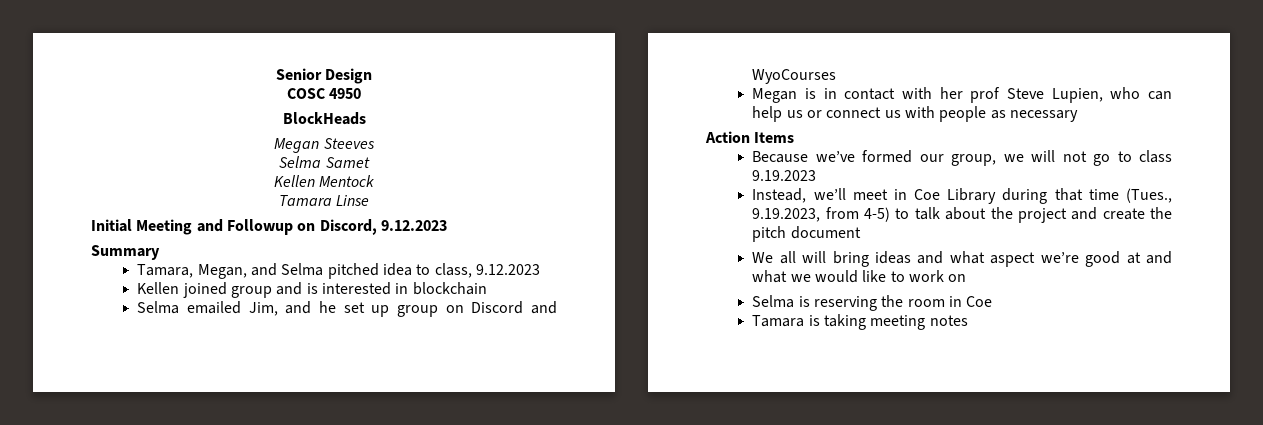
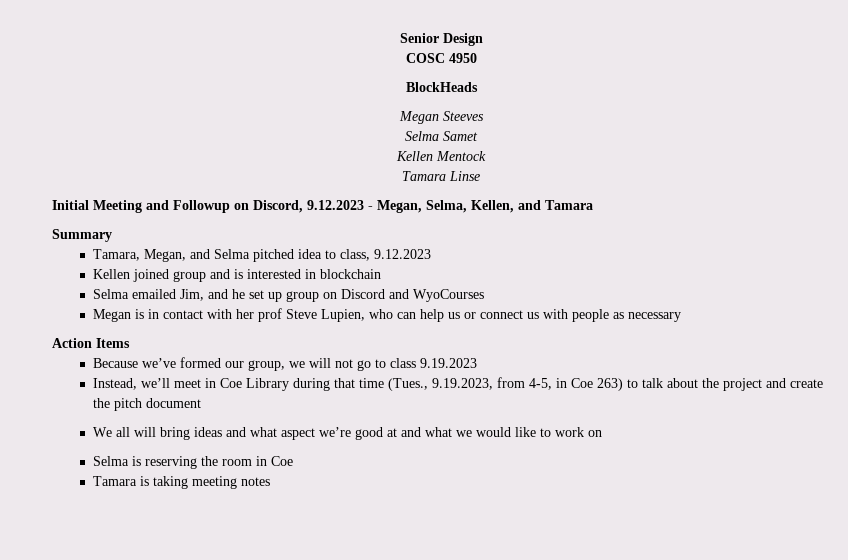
- Initial Meeting and Followup on Discord, 9.12.2023
+ Initial Meeting and Followup on Discord, 9.12.2023 - Megan, Selma, Kellen, and Tamara
- Instead, we’ll meet in Coe Library during that time (Tues., 9.19.2023, from 4-5) to talk about the project and create the pitch document
+ Instead, we’ll meet in Coe Library during that time (Tues., 9.19.2023, from 4-5, in Coe 263) to talk about the project and create the pitch document

